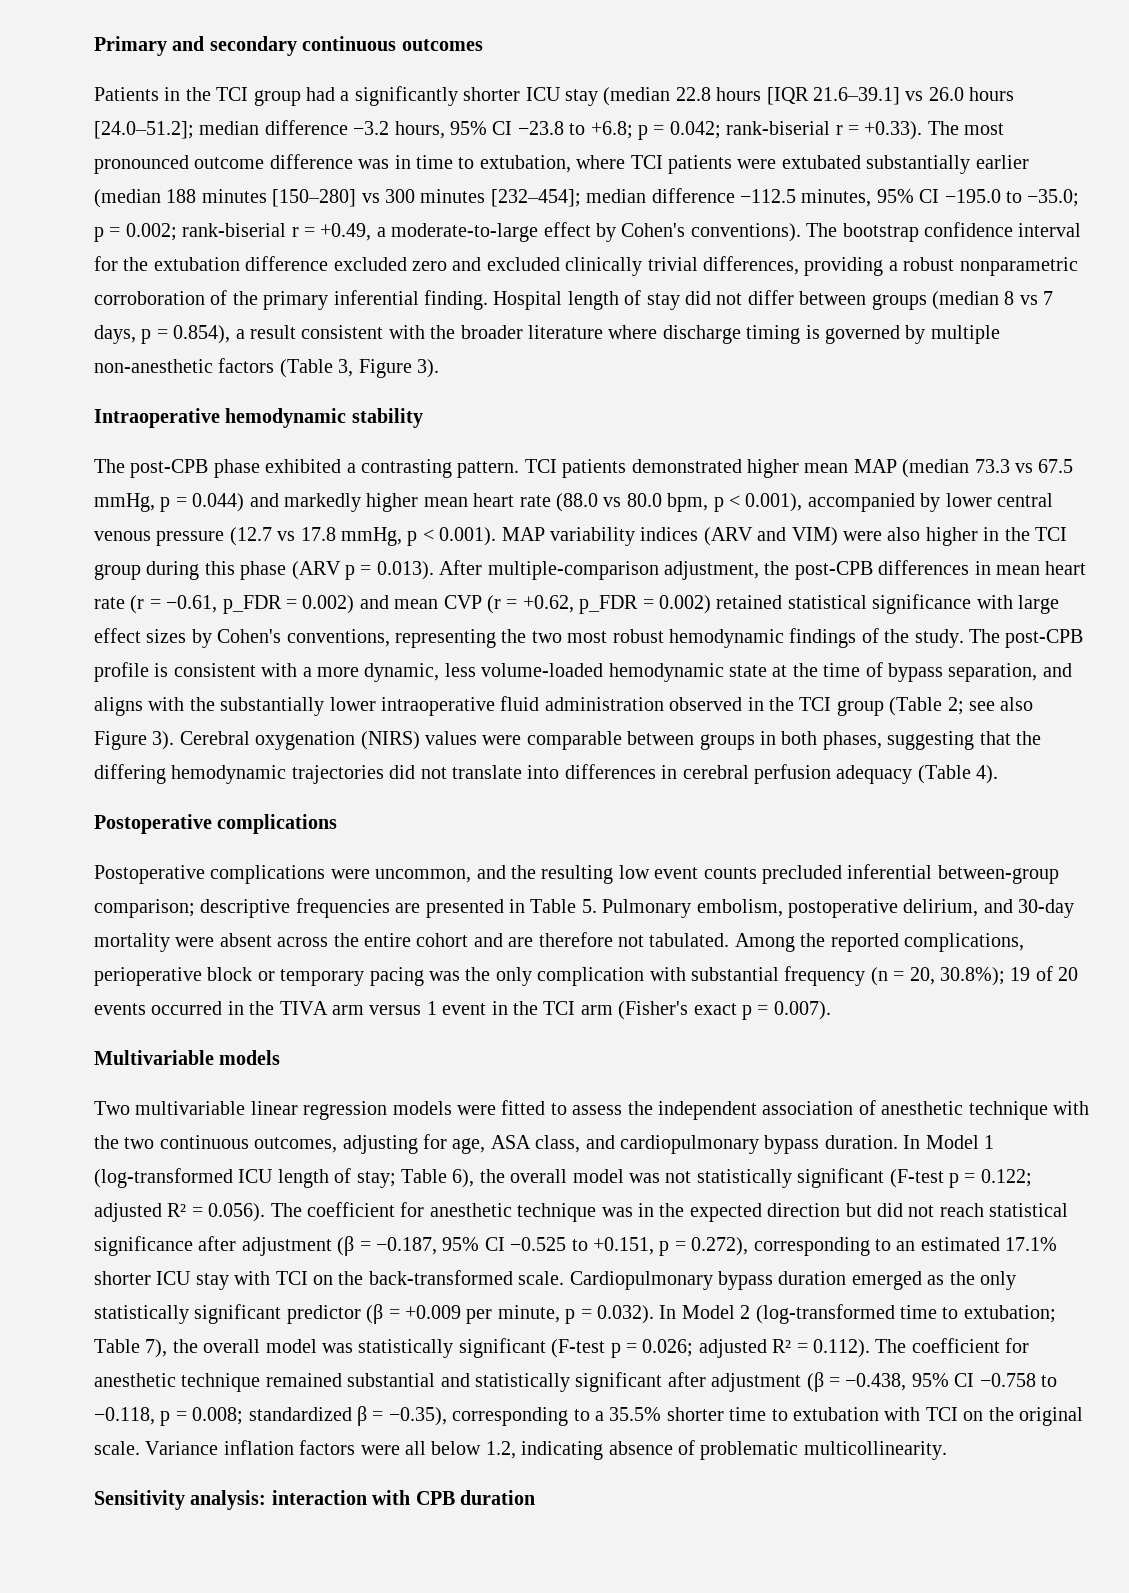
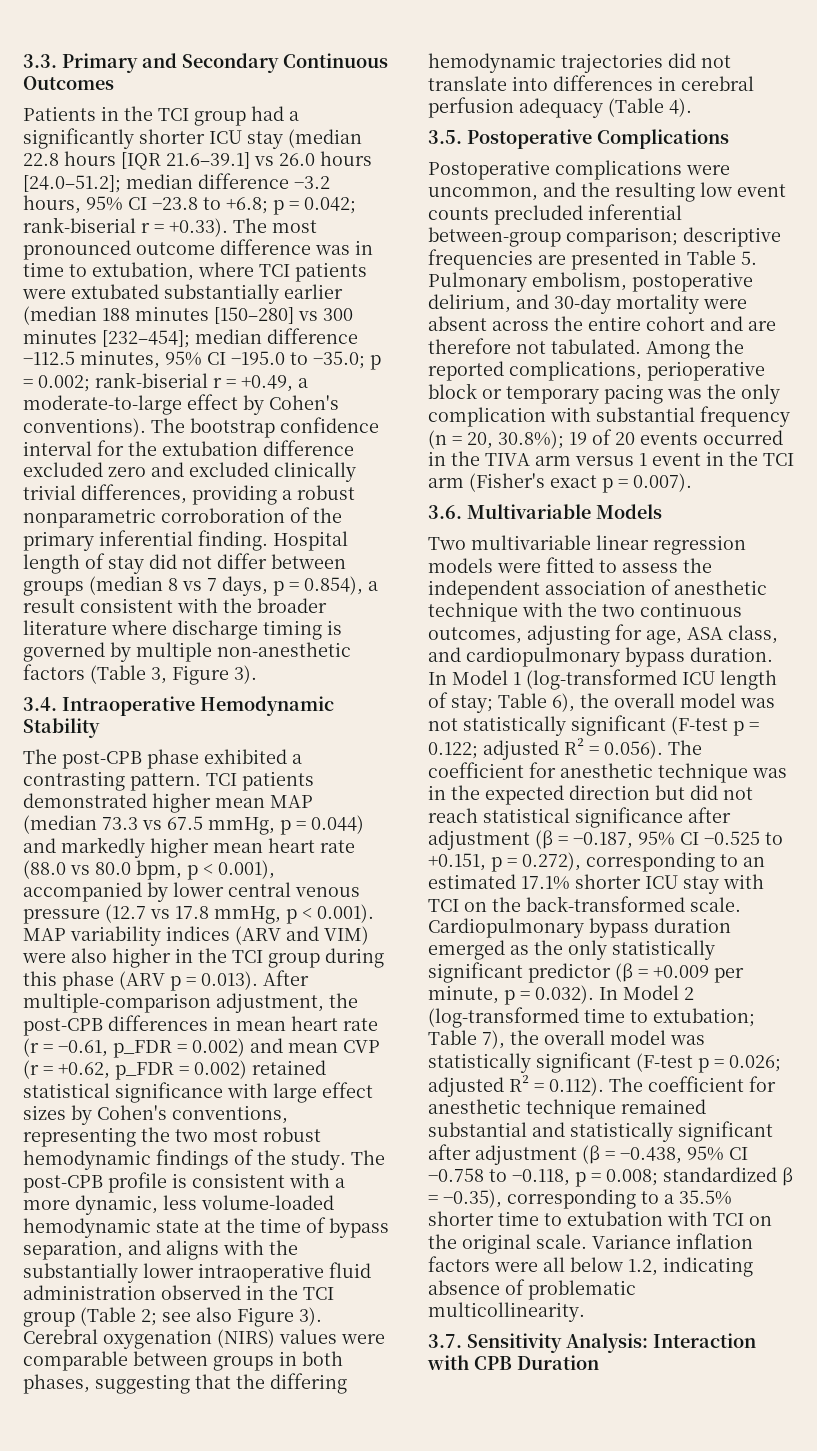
- Primary and secondary continuous outcomes
+ 3.3. Primary and Secondary Continuous Outcomes
- Intraoperative hemodynamic stability
+ 3.4. Intraoperative Hemodynamic Stability
  Cerebral oxygenation (NIRS) values were comparable between groups in both phases, suggesting that the differing hemodynamic trajectories did not translate into differences in cerebral perfusion adequacy (Table 4).
- Postoperative complications
+ 3.5. Postoperative Complications
- Multivariable models
+ 3.6. Multivariable Models
- Sensitivity analysis: interaction with CPB duration
+ 3.7. Sensitivity Analysis: Interaction with CPB Duration

